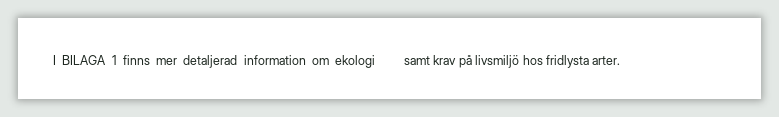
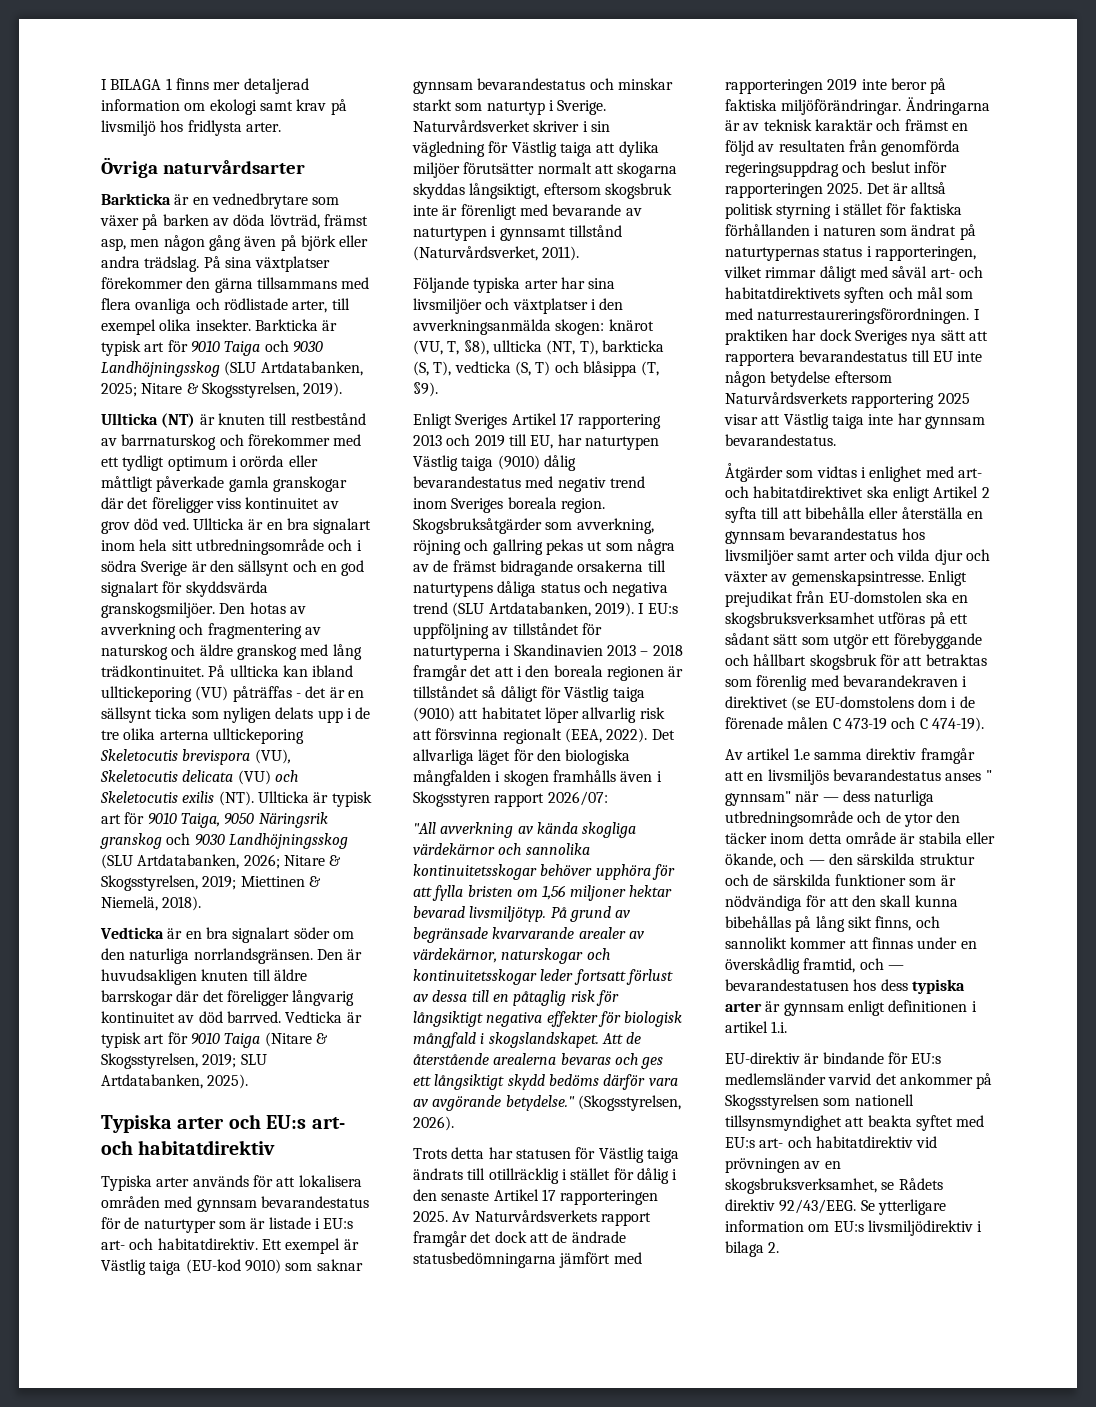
+ Övriga naturvårdsarter
+ Barkticka är en vednedbrytare som växer på barken av döda lövträd, främst asp, men någon gång även på björk eller andra trädslag. På sina växtplatser förekommer den gärna tillsammans med flera ovanliga och rödlistade arter, till exempel olika insekter. Barkticka är typisk art för 9010 Taiga och 9030 Landhöjningsskog (SLU Artdatabanken, 2025; Nitare & Skogsstyrelsen, 2019).
+ Ullticka (NT) är knuten till restbestånd av barrnaturskog och förekommer med ett tydligt optimum i orörda eller måttligt påverkade gamla granskogar där det föreligger viss kontinuitet av grov död ved. Ullticka är en bra signalart inom hela sitt utbredningsområde och i södra Sverige är den sällsynt och en god signalart för skyddsvärda granskogsmiljöer. Den hotas av avverkning och fragmentering av naturskog och äldre granskog med lång trädkontinuitet. På ullticka kan ibland ulltickeporing (VU) påträffas - det är en sällsynt ticka som nyligen delats upp i de tre olika arterna ulltickeporing Skeletocutis brevispora (VU), Skeletocutis delicata (VU) och Skeletocutis exilis (NT). Ullticka är typisk art för 9010 Taiga, 9050 Näringsrik granskog och 9030 Landhöjningsskog (SLU Artdatabanken, 2026; Nitare & Skogsstyrelsen, 2019; Miettinen & Niemelä, 2018).
+ Vedticka är en bra signalart söder om den naturliga norrlandsgränsen. Den är huvudsakligen knuten till äldre barrskogar där det föreligger långvarig kontinuitet av död barrved. Vedticka är typisk art för 9010 Taiga (Nitare & Skogsstyrelsen, 2019; SLU Artdatabanken, 2025).
+ Typiska arter och EU:s art- och habitatdirektiv
+ Typiska arter används för att lokalisera områden med gynnsam bevarandestatus för de naturtyper som är listade i EU:s art- och habitatdirektiv. Ett exempel är Västlig taiga (EU-kod 9010) som saknar gynnsam bevarandestatus och minskar starkt som naturtyp i Sverige. Naturvårdsverket skriver i sin vägledning för Västlig taiga att dylika miljöer förutsätter normalt att skogarna skyddas långsiktigt, eftersom skogsbruk inte är förenligt med bevarande av naturtypen i gynnsamt tillstånd (Naturvårdsverket, 2011).
+ Följande typiska arter har sina livsmiljöer och växtplatser i den avverkningsanmälda skogen: knärot (VU, T, §8), ullticka (NT, T), barkticka (S, T), vedticka (S, T) och blåsippa (T, §9).
+ Enligt Sveriges Artikel 17 rapportering 2013 och 2019 till EU, har naturtypen Västlig taiga (9010) dålig bevarandestatus med negativ trend inom Sveriges boreala region. Skogsbruksåtgärder som avverkning, röjning och gallring pekas ut som några av de främst bidragande orsakerna till naturtypens dåliga status och negativa trend (SLU Artdatabanken, 2019). I EU:s uppföljning av tillståndet för naturtyperna i Skandinavien 2013 – 2018 framgår det att i den boreala regionen är tillståndet så dåligt för Västlig taiga (9010) att habitatet löper allvarlig risk att försvinna regionalt (EEA, 2022). Det allvarliga läget för den biologiska mångfalden i skogen framhålls även i Skogsstyren rapport 2026/07:
+ "All avverkning av kända skogliga värdekärnor och sannolika kontinuitetsskogar behöver upphöra för att fylla bristen om 1,56 miljoner hektar bevarad livsmiljötyp. På grund av begränsade kvarvarande arealer av värdekärnor, naturskogar och kontinuitetsskogar leder fortsatt förlust av dessa till en påtaglig risk för långsiktigt negativa effekter för biologisk mångfald i skogslandskapet. Att de återstående arealerna bevaras och ges ett långsiktigt skydd bedöms därför vara av avgörande betydelse." (Skogsstyrelsen, 2026).
+ Trots detta har statusen för Västlig taiga ändrats till otillräcklig i stället för dålig i den senaste Artikel 17 rapporteringen 2025. Av Naturvårdsverkets rapport framgår det dock att de ändrade statusbedömningarna jämfört med rapporteringen 2019 inte beror på faktiska miljöförändringar. Ändringarna är av teknisk karaktär och främst en följd av resultaten från genomförda regeringsuppdrag och beslut inför rapporteringen 2025. Det är alltså politisk styrning i stället för faktiska förhållanden i naturen som ändrat på naturtypernas status i rapporteringen, vilket rimmar dåligt med såväl art- och habitatdirektivets syften och mål som med naturrestaureringsförordningen. I praktiken har dock Sveriges nya sätt att rapportera bevarandestatus till EU inte någon betydelse eftersom Naturvårdsverkets rapportering 2025 visar att Västlig taiga inte har gynnsam bevarandestatus.
+ Åtgärder som vidtas i enlighet med art- och habitatdirektivet ska enligt Artikel 2 syfta till att bibehålla eller återställa en gynnsam bevarandestatus hos livsmiljöer samt arter och vilda djur och växter av gemenskapsintresse. Enligt prejudikat från EU-domstolen ska en skogsbruksverksamhet utföras på ett sådant sätt som utgör ett förebyggande och hållbart skogsbruk för att betraktas som förenlig med bevarandekraven i direktivet (se EU-domstolens dom i de förenade målen C 473-19 och C 474-19).
+ Av artikel 1.e samma direktiv framgår att en livsmiljös bevarandestatus anses " gynnsam" när — dess naturliga utbredningsområde och de ytor den täcker inom detta område är stabila eller ökande, och — den särskilda struktur och de särskilda funktioner som är nödvändiga för att den skall kunna bibehållas på lång sikt finns, och sannolikt kommer att finnas under en överskådlig framtid, och — bevarandestatusen hos dess typiska arter är gynnsam enligt definitionen i artikel 1.i.
+ EU-direktiv är bindande för EU:s medlemsländer varvid det ankommer på Skogsstyrelsen som nationell tillsynsmyndighet att beakta syftet med EU:s art- och habitatdirektiv vid prövningen av en skogsbruksverksamhet, se Rådets direktiv 92/43/EEG. Se ytterligare information om EU:s livsmiljödirektiv i bilaga 2.

